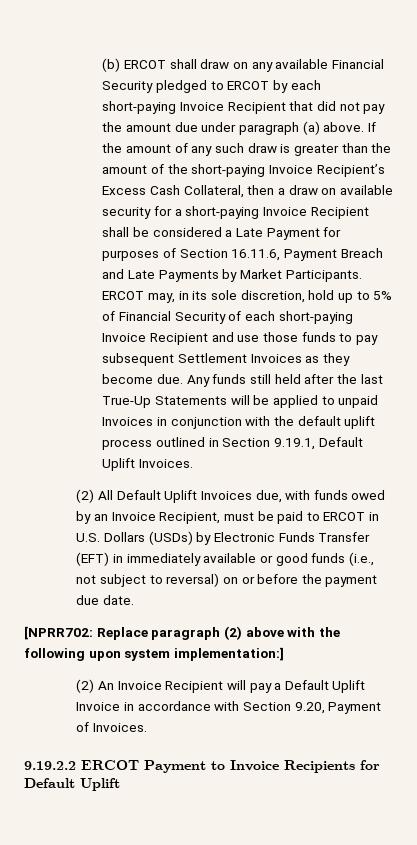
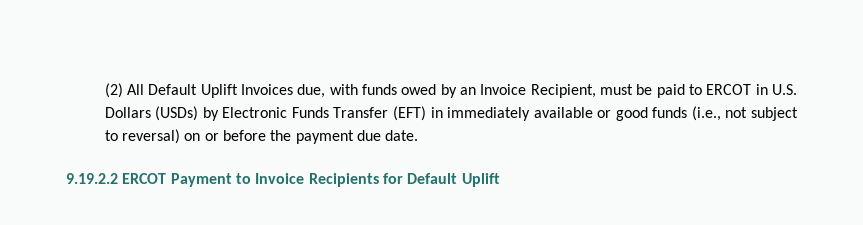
- (b) ERCOT shall draw on any available Financial Security pledged to ERCOT by each short-paying Invoice Recipient that did not pay the amount due under paragraph (a) above. If the amount of any such draw is greater than the amount of the short-paying Invoice Recipient’s Excess Cash Collateral, then a draw on available security for a short-paying Invoice Recipient shall be considered a Late Payment for purposes of Section 16.11.6, Payment Breach and Late Payments by Market Participants. ERCOT may, in its sole discretion, hold up to 5% of Financial Security of each short-paying Invoice Recipient and use those funds to pay subsequent Settlement Invoices as they become due. Any funds still held after the last True-Up Statements will be applied to unpaid Invoices in conjunction with the default uplift process outlined in Section 9.19.1, Default Uplift Invoices.
- [NPRR702: Replace paragraph (2) above with the following upon system implementation:]
- (2) An Invoice Recipient will pay a Default Uplift Invoice in accordance with Section 9.20, Payment of Invoices.

